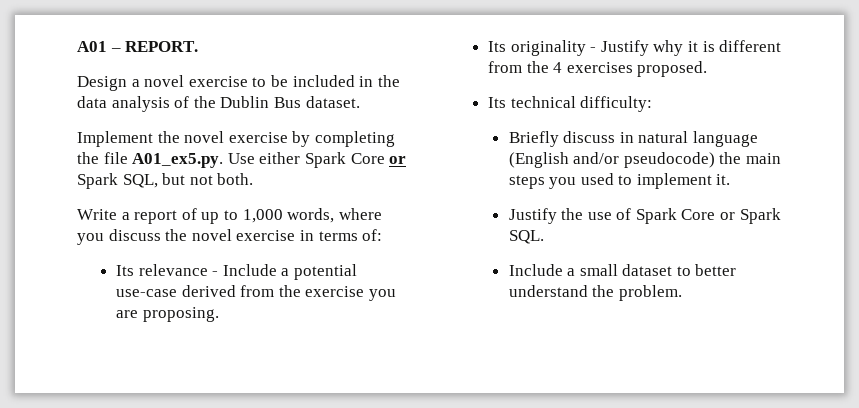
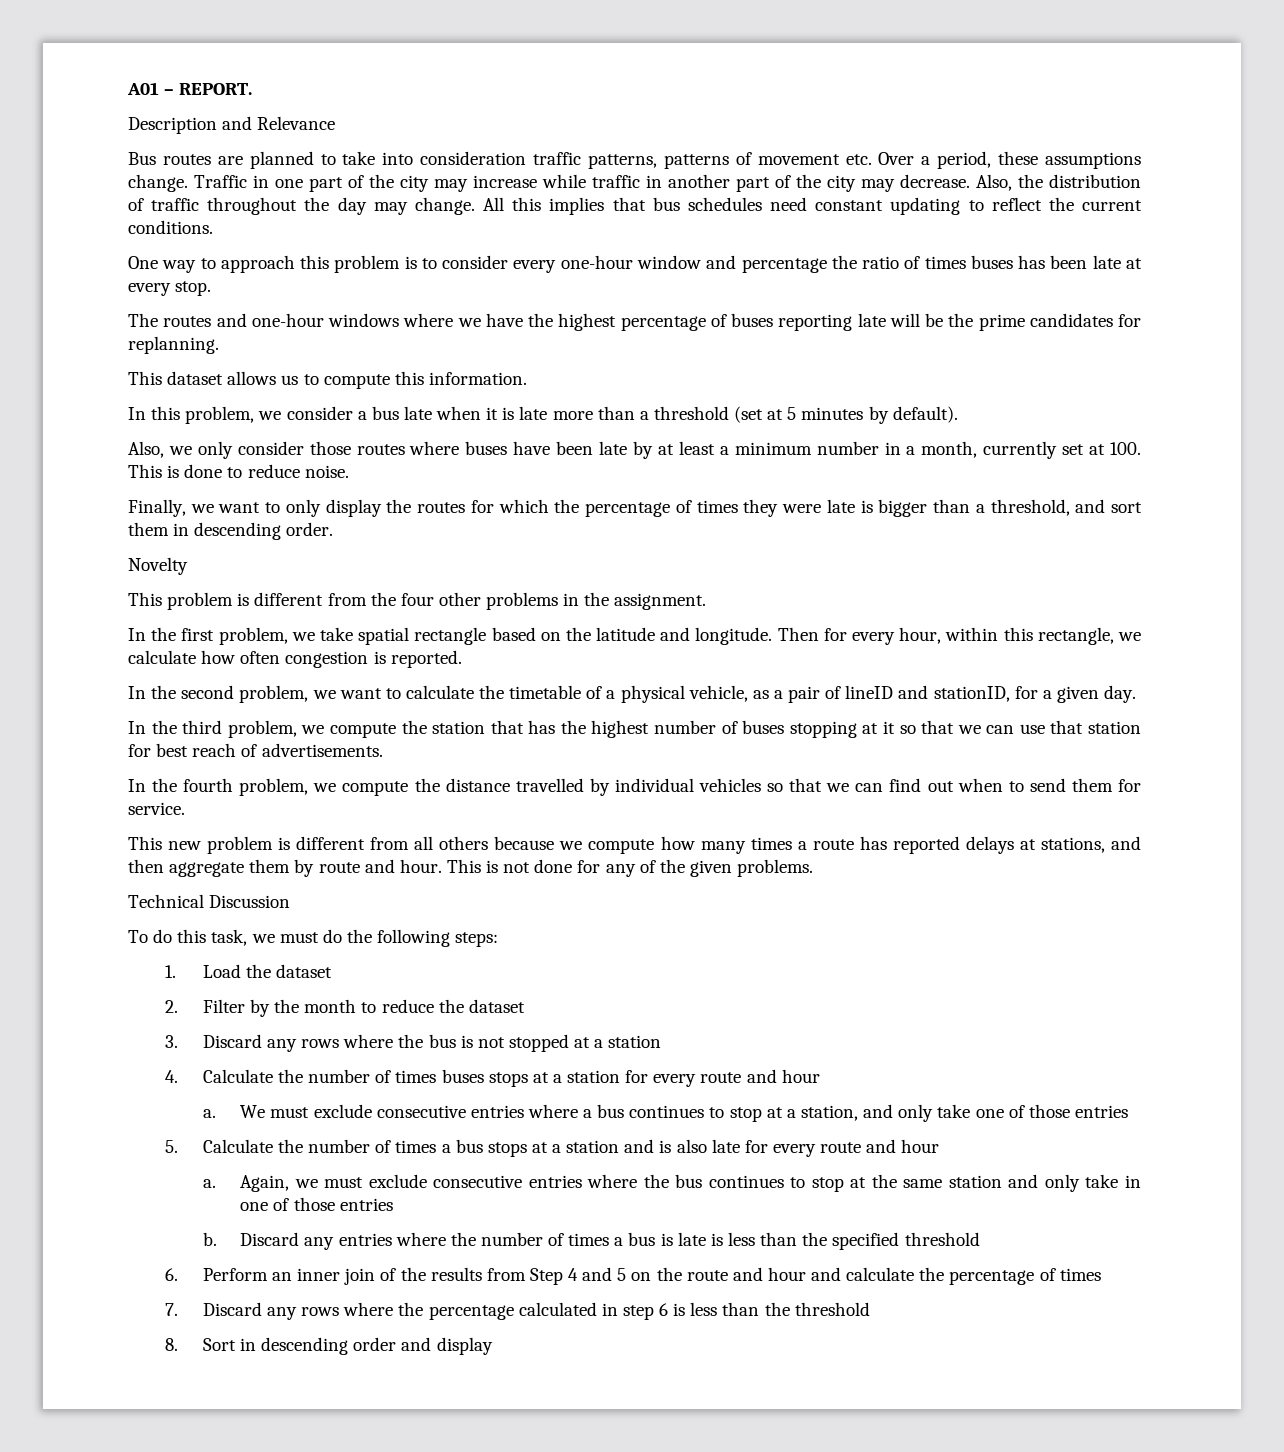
- Design a novel exercise to be included in the data analysis of the Dublin Bus dataset.
- Implement the novel exercise by completing the file A01_ex5.py. Use either Spark Core or Spark SQL, but not both.
- Write a report of up to 1,000 words, where you discuss the novel exercise in terms of:
- Its relevance - Include a potential use-case derived from the exercise you are proposing.
- Its originality - Justify why it is different from the 4 exercises proposed.
- Its technical difficulty:
- Briefly discuss in natural language (English and/or pseudocode) the main steps you used to implement it.
- Justify the use of Spark Core or Spark SQL.
- Include a small dataset to better understand the problem.
+ Description and Relevance
+ Bus routes are planned to take into consideration traffic patterns, patterns of movement etc. Over a period, these assumptions change. Traffic in one part of the city may increase while traffic in another part of the city may decrease. Also, the distribution of traffic throughout the day may change. All this implies that bus schedules need constant updating to reflect the current conditions.
+ One way to approach this problem is to consider every one-hour window and percentage the ratio of times buses has been late at every stop.
+ The routes and one-hour windows where we have the highest percentage of buses reporting late will be the prime candidates for replanning.
+ This dataset allows us to compute this information.
+ In this problem, we consider a bus late when it is late more than a threshold (set at 5 minutes by default).
+ Also, we only consider those routes where buses have been late by at least a minimum number in a month, currently set at 100. This is done to reduce noise.
+ Finally, we want to only display the routes for which the percentage of times they were late is bigger than a threshold, and sort them in descending order.
+ Novelty
+ This problem is different from the four other problems in the assignment.
+ In the first problem, we take spatial rectangle based on the latitude and longitude. Then for every hour, within this rectangle, we calculate how often congestion is reported.
+ In the second problem, we want to calculate the timetable of a physical vehicle, as a pair of lineID and stationID, for a given day.
+ In the third problem, we compute the station that has the highest number of buses stopping at it so that we can use that station for best reach of advertisements.
+ In the fourth problem, we compute the distance travelled by individual vehicles so that we can find out when to send them for service.
+ This new problem is different from all others because we compute how many times a route has reported delays at stations, and then aggregate them by route and hour. This is not done for any of the given problems.
+ Technical Discussion
+ To do this task, we must do the following steps:
+ 1. Load the dataset
+ 2. Filter by the month to reduce the dataset
+ 3. Discard any rows where the bus is not stopped at a station
+ 4. Calculate the number of times buses stops at a station for every route and hour
+ a. We must exclude consecutive entries where a bus continues to stop at a station, and only take one of those entries
+ 5. Calculate the number of times a bus stops at a station and is also late for every route and hour
+ a. Again, we must exclude consecutive entries where the bus continues to stop at the same station and only take in one of those entries
+ b. Discard any entries where the number of times a bus is late is less than the specified threshold
+ 6. Perform an inner join of the results from Step 4 and 5 on the route and hour and calculate the percentage of times
+ 7. Discard any rows where the percentage calculated in step 6 is less than the threshold
+ 8. Sort in descending order and display

